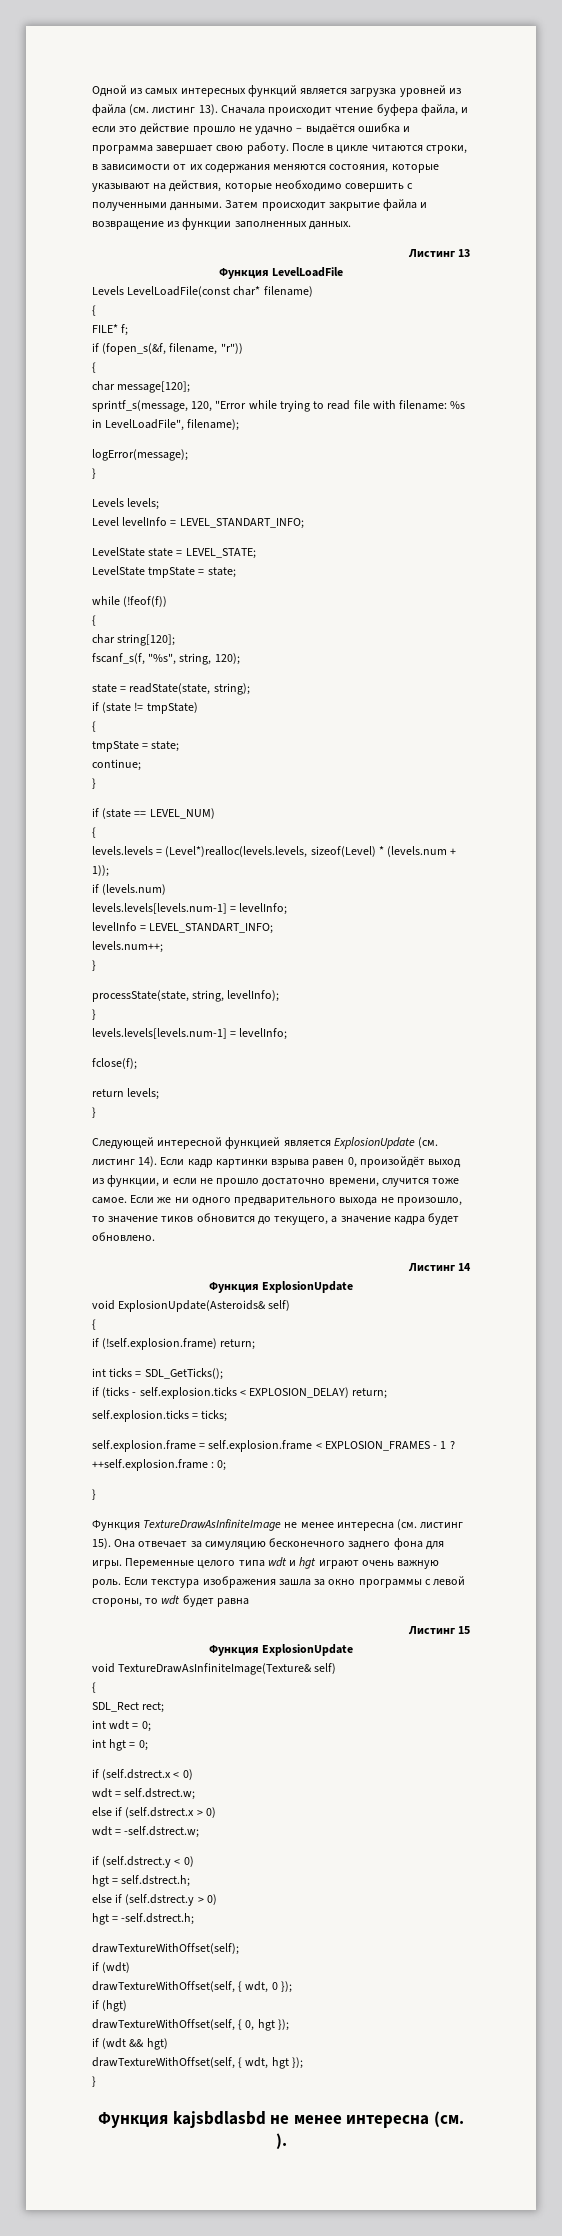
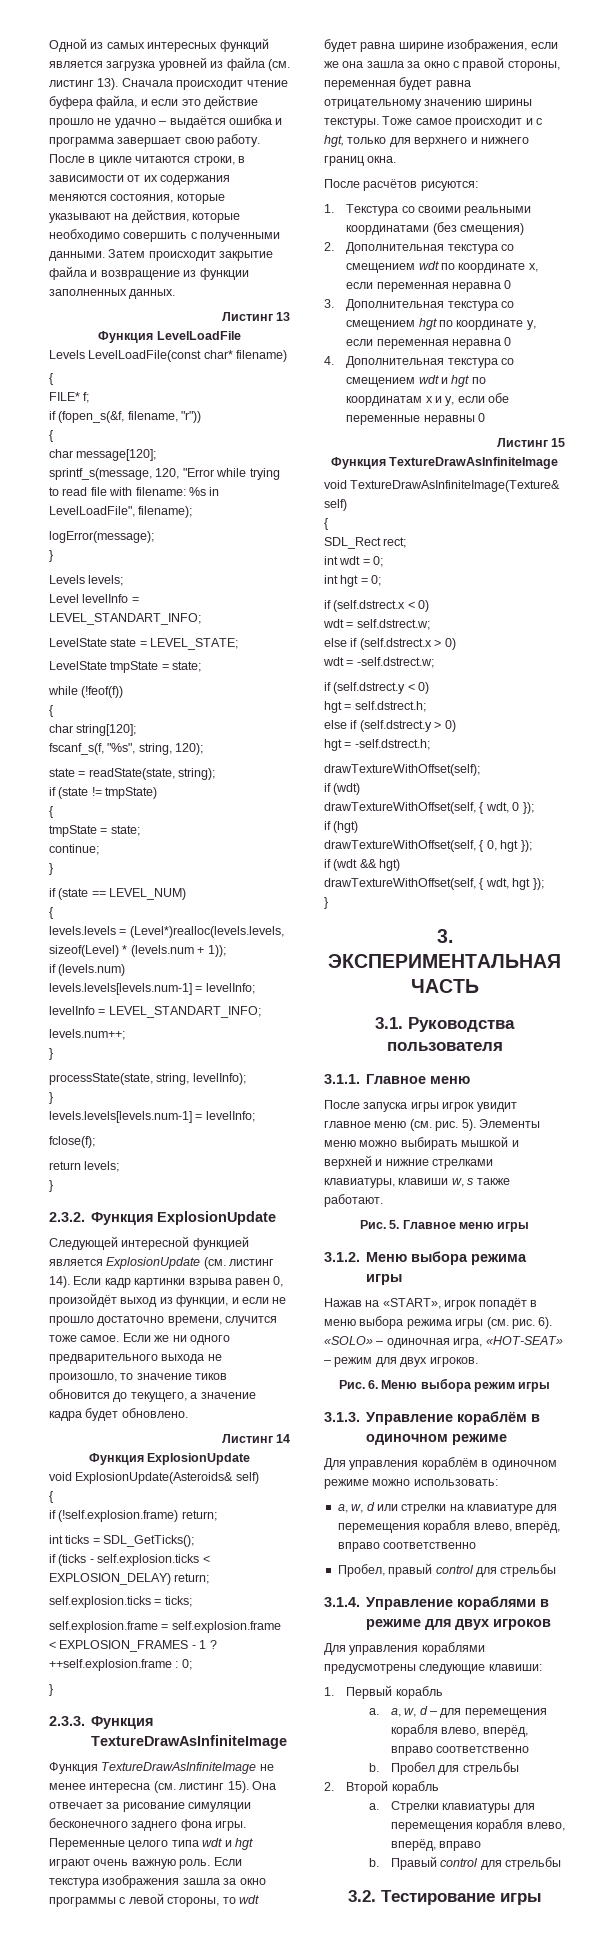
+ 2.3.2. Функция ExplosionUpdate
+ 2.3.3. Функция TextureDrawAsInfiniteImage
- Она отвечает за симуляцию бесконечного заднего фона для игры.
+ Она отвечает за рисование симуляции бесконечного заднего фона игры.
- Если текстура изображения зашла за окно программы с левой стороны, то wdt будет равна
+ Если текстура изображения зашла за окно программы с левой стороны, то wdt будет равна ширине изображения, если же она зашла за окно с правой стороны, переменная будет равна отрицательному значению ширины текстуры. Тоже самое происходит и с hgt, только для верхнего и нижнего границ окна.
+ После расчётов рисуются:
+ 1. Текстура со своими реальными координатами (без смещения)
+ 2. Дополнительная текстура со смещением wdt по координате x, если переменная неравна 0
+ 3. Дополнительная текстура со смещением hgt по координате y, если переменная неравна 0
+ 4. Дополнительная текстура со смещением wdt и hgt по координатам x и y, если обе переменные неравны 0
  Листинг 15
- Функция ExplosionUpdate
+ Функция TextureDrawAsInfiniteImage
- Функция kajsbdlasbd не менее интересна (см. ).
+ 3. ЭКСПЕРИМЕНТАЛЬНАЯ ЧАСТЬ
+ 3.1. Руководства пользователя
+ 3.1.1. Главное меню
+ После запуска игры игрок увидит главное меню (см. рис. 5). Элементы меню можно выбирать мышкой и верхней и нижние стрелками клавиатуры, клавиши w, s также работают.
+ Рис. 5. Главное меню игры
+ 3.1.2. Меню выбора режима игры
+ Нажав на «START», игрок попадёт в меню выбора режима игры (см. рис. 6). «SOLO» – одиночная игра, «HOT-SEAT» – режим для двух игроков.
+ Рис. 6. Меню выбора режим игры
+ 3.1.3. Управление кораблём в одиночном режиме
+ Для управления кораблём в одиночном режиме можно использовать:
+ a, w, d или стрелки на клавиатуре для перемещения корабля влево, вперёд, вправо соответственно
+ Пробел, правый control для стрельбы
+ 3.1.4. Управление кораблями в режиме для двух игроков
+ Для управления кораблями предусмотрены следующие клавиши:
+ 1. Первый корабль
+ a. a, w, d – для перемещения корабля влево, вперёд, вправо соответственно
+ b. Пробел для стрельбы
+ 2. Второй корабль
+ a. Стрелки клавиатуры для перемещения корабля влево, вперёд, вправо
+ b. Правый control для стрельбы
+ 3.2. Тестирование игры

